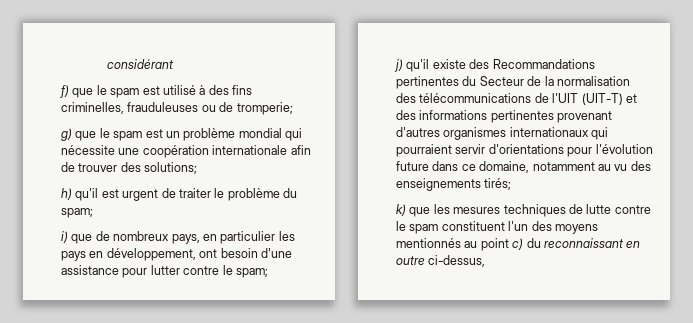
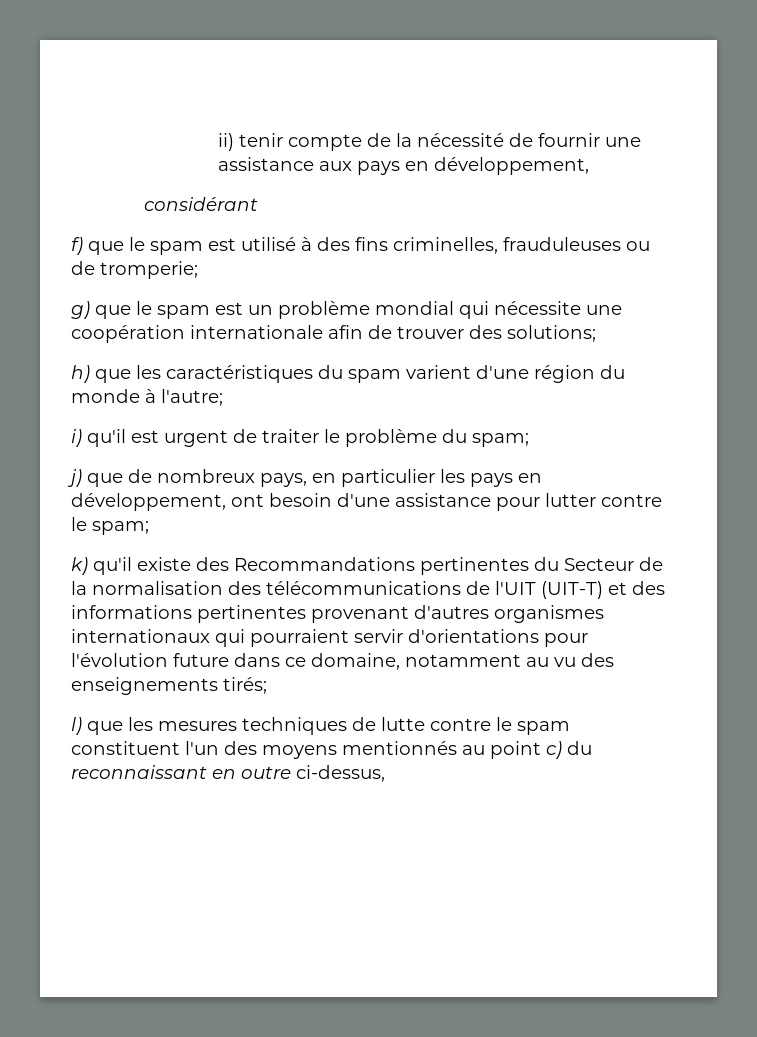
+ ii) tenir compte de la nécessité de fournir une assistance aux pays en développement,
- h) qu'il est urgent de traiter le problème du spam;
+ h) que les caractéristiques du spam varient d'une région du monde à l'autre;
+ i) qu'il est urgent de traiter le problème du spam;
- i) que de nombreux pays, en particulier les pays en développement, ont besoin d'une assistance pour lutter contre le spam;
+ j) que de nombreux pays, en particulier les pays en développement, ont besoin d'une assistance pour lutter contre le spam;
- j) qu'il existe des Recommandations pertinentes du Secteur de la normalisation des télécommunications de l'UIT (UIT-T) et des informations pertinentes provenant d'autres organismes internationaux qui pourraient servir d'orientations pour l'évolution future dans ce domaine, notamment au vu des enseignements tirés;
+ k) qu'il existe des Recommandations pertinentes du Secteur de la normalisation des télécommunications de l'UIT (UIT-T) et des informations pertinentes provenant d'autres organismes internationaux qui pourraient servir d'orientations pour l'évolution future dans ce domaine, notamment au vu des enseignements tirés;
- k) que les mesures techniques de lutte contre le spam constituent l'un des moyens mentionnés au point c) du reconnaissant en outre ci-dessus,
+ l) que les mesures techniques de lutte contre le spam constituent l'un des moyens mentionnés au point c) du reconnaissant en outre ci-dessus,

